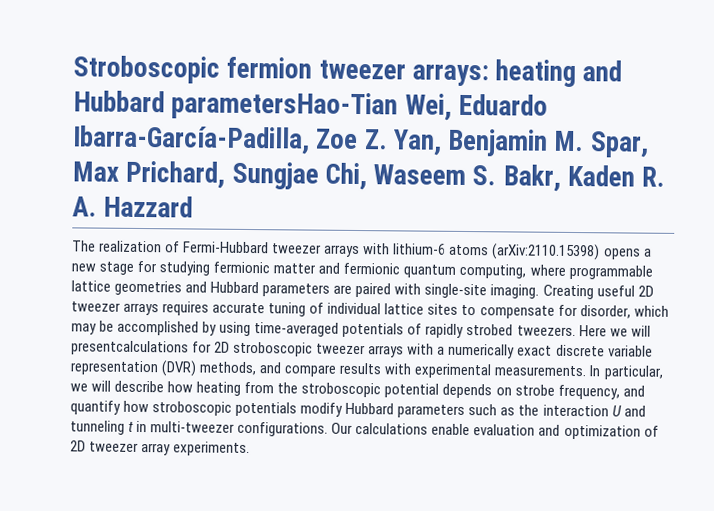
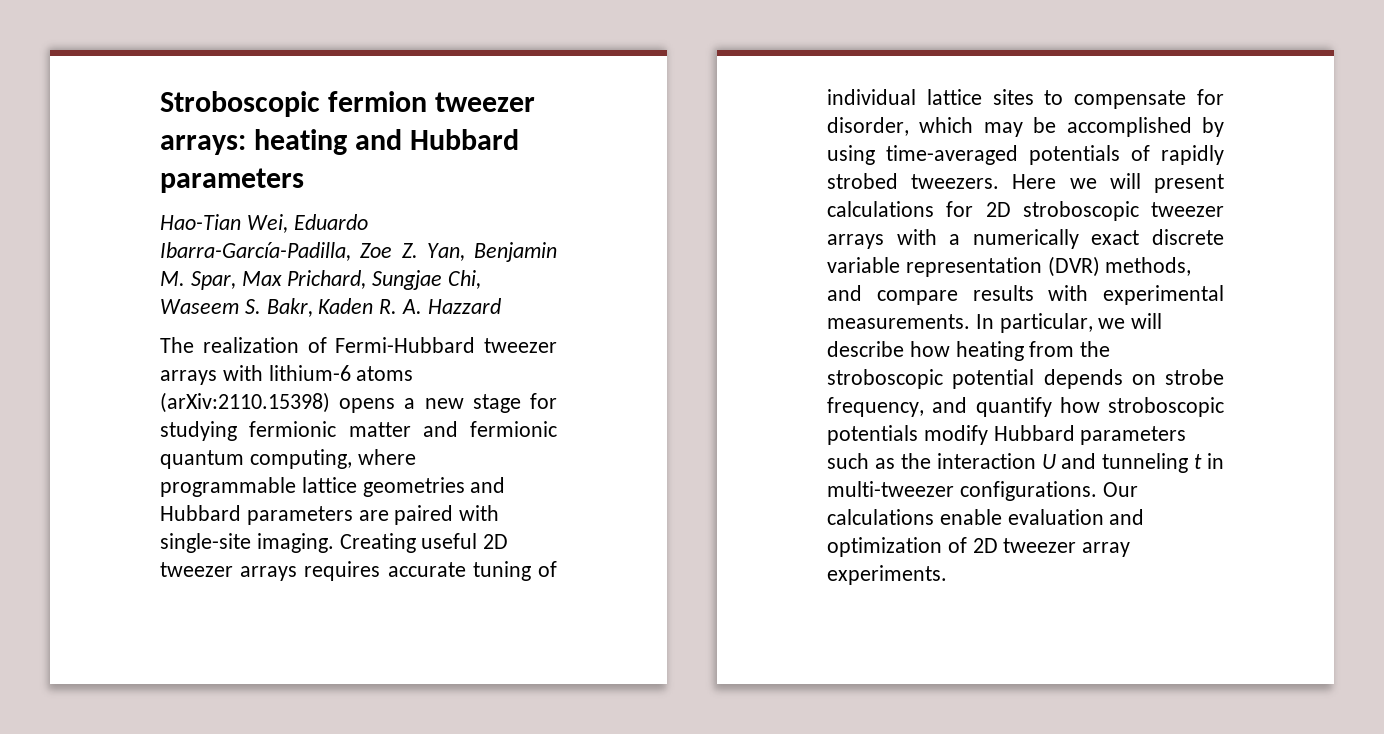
- Stroboscopic fermion tweezer arrays: heating and Hubbard parametersHao-Tian Wei, Eduardo Ibarra-García-Padilla, Zoe Z. Yan, Benjamin M. Spar, Max Prichard, Sungjae Chi, Waseem S. Bakr, Kaden R. A. Hazzard
+ Stroboscopic fermion tweezer arrays: heating and Hubbard parameters
+ Hao-Tian Wei, Eduardo Ibarra-García-Padilla, Zoe Z. Yan, Benjamin M. Spar, Max Prichard, Sungjae Chi, Waseem S. Bakr, Kaden R. A. Hazzard
- Here we will presentcalculations for 2D stroboscopic tweezer arrays with a numerically exact discrete variable representation (DVR) methods, and compare results with experimental measurements.
+ Here we will present calculations for 2D stroboscopic tweezer arrays with a numerically exact discrete variable representation (DVR) methods, and compare results with experimental measurements.

